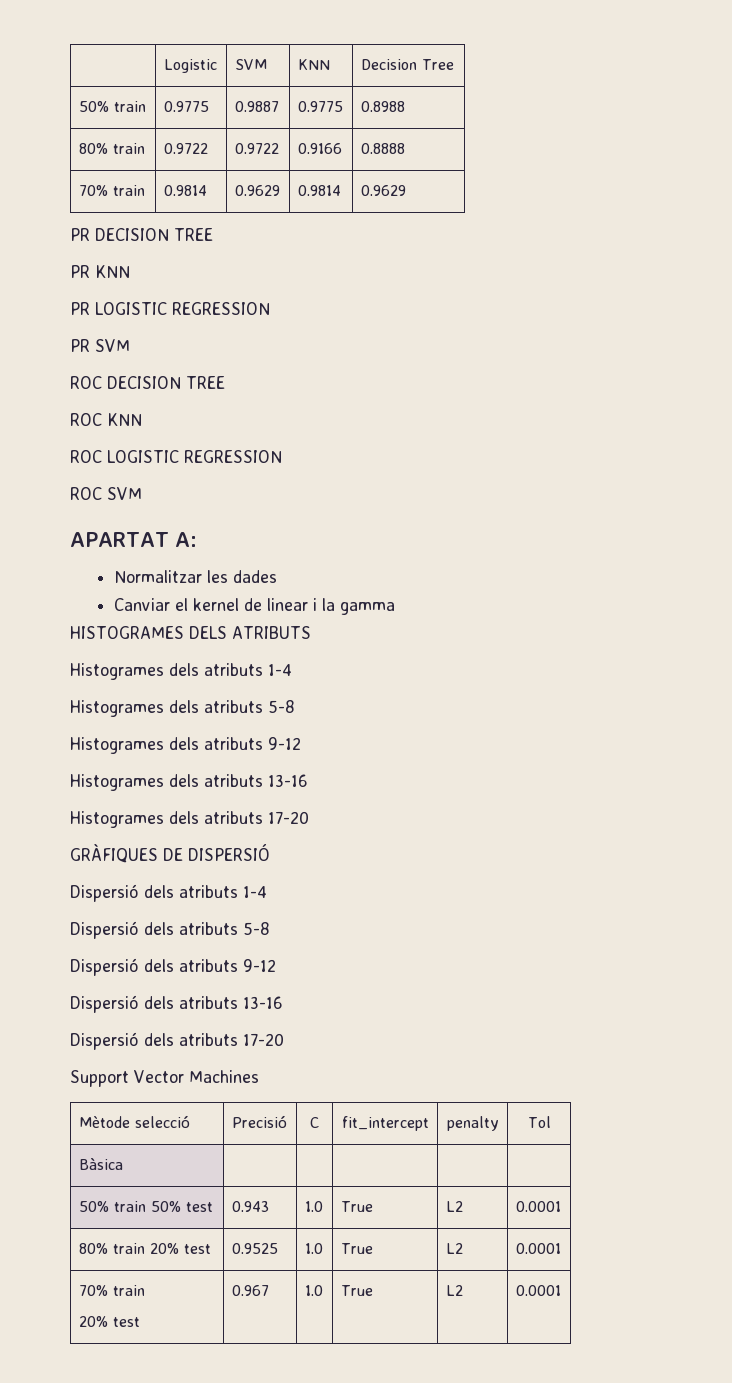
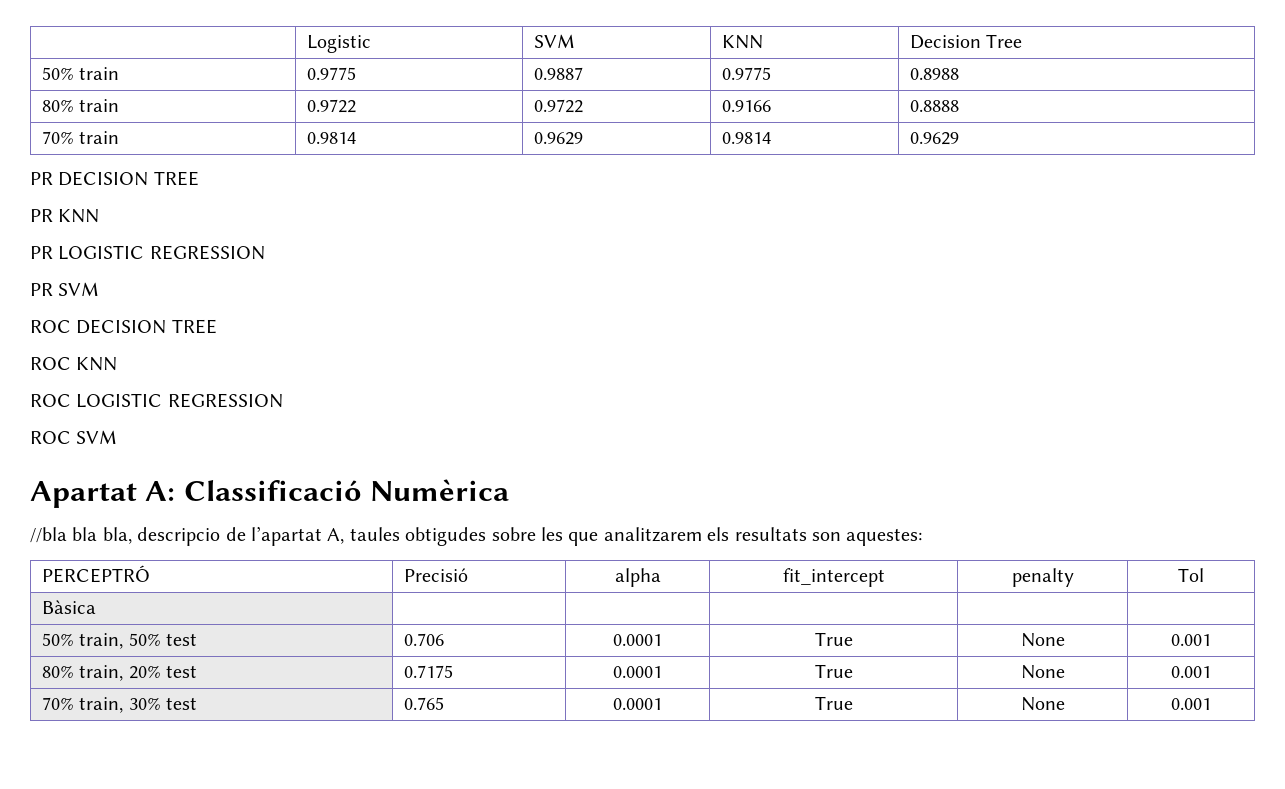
- APARTAT A:
- Normalitzar les dades
- Canviar el kernel de linear i la gamma
- HISTOGRAMES DELS ATRIBUTS
- Histogrames dels atributs 1-4
- Histogrames dels atributs 5-8
- Histogrames dels atributs 9-12
- Histogrames dels atributs 13-16
- Histogrames dels atributs 17-20
- GRÀFIQUES DE DISPERSIÓ
- Dispersió dels atributs 1-4
- Dispersió dels atributs 5-8
- Dispersió dels atributs 9-12
- Dispersió dels atributs 13-16
- Dispersió dels atributs 17-20
- Support Vector Machines
- Mètode selecció | Precisió | C | fit_intercept | penalty | Tol
+ Apartat A: Classificació Numèrica
+ //bla bla bla, descripcio de l’apartat A, taules obtigudes sobre les que analitzarem els resultats son aquestes:
+ PERCEPTRÓ | Precisió | alpha | fit_intercept | penalty | Tol
- 50% train 50% test | 0.943 | 1.0 | True | L2 | 0.0001
- 80% train 20% test | 0.9525 | 1.0 | True | L2 | 0.0001
- 70% train
- 20% test | 0.967 | 1.0 | True | L2 | 0.0001
+ 50% train, 50% test | 0.706 | 0.0001 | True | None | 0.001
+ 80% train, 20% test | 0.7175 | 0.0001 | True | None | 0.001
+ 70% train, 30% test | 0.765 | 0.0001 | True | None | 0.001

